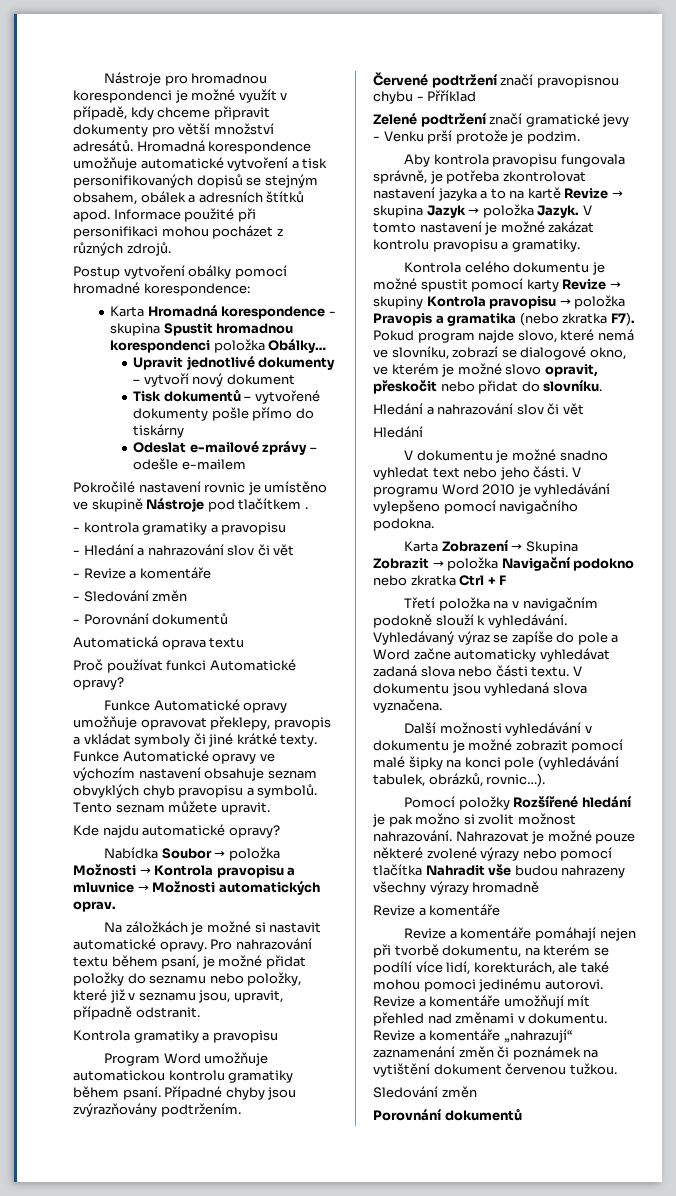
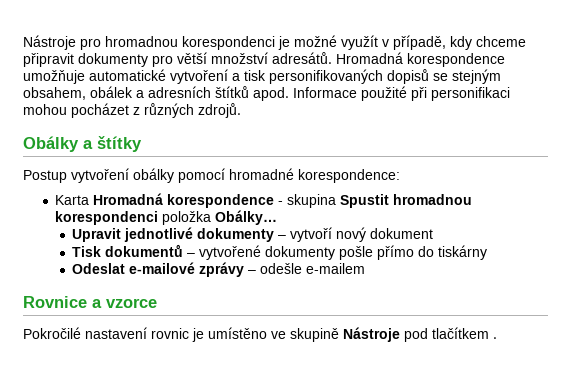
+ Obálky a štítky
+ Rovnice a vzorce
- - kontrola gramatiky a pravopisu
- - Hledání a nahrazování slov či vět
- - Revize a komentáře
- - Sledování změn
- - Porovnání dokumentů
- Automatická oprava textu
- Proč používat funkci Automatické opravy?
- Funkce Automatické opravy umožňuje opravovat překlepy, pravopis a vkládat symboly či jiné krátké texty. Funkce Automatické opravy ve výchozím nastavení obsahuje seznam obvyklých chyb pravopisu a symbolů. Tento seznam můžete upravit.
- Kde najdu automatické opravy?
- Nabídka Soubor → položka Možnosti → Kontrola pravopisu a mluvnice → Možnosti automatických oprav.
- Na záložkách je možné si nastavit automatické opravy. Pro nahrazování textu během psaní, je možné přidat položky do seznamu nebo položky, které již v seznamu jsou, upravit, případně odstranit.
- Kontrola gramatiky a pravopisu
- Program Word umožňuje automatickou kontrolu gramatiky během psaní. Případné chyby jsou zvýrazňovány podtržením.
- Červené podtržení značí pravopisnou chybu - Přříklad
- Zelené podtržení značí gramatické jevy - Venku prší protože je podzim.
- Aby kontrola pravopisu fungovala správně, je potřeba zkontrolovat nastavení jazyka a to na kartě Revize → skupina Jazyk → položka Jazyk. V tomto nastavení je možné zakázat kontrolu pravopisu a gramatiky.
- Kontrola celého dokumentu je možné spustit pomocí karty Revize → skupiny Kontrola pravopisu → položka Pravopis a gramatika (nebo zkratka F7). Pokud program najde slovo, které nemá ve slovníku, zobrazí se dialogové okno, ve kterém je možné slovo opravit, přeskočit nebo přidat do slovníku.
- Hledání a nahrazování slov či vět
- Hledání
- V dokumentu je možné snadno vyhledat text nebo jeho části. V programu Word 2010 je vyhledávání vylepšeno pomocí navigačního podokna.
- Karta Zobrazení → Skupina Zobrazit → položka Navigační podokno nebo zkratka Ctrl + F
- Třetí položka na v navigačním podokně slouží k vyhledávání. Vyhledávaný výraz se zapíše do pole a Word začne automaticky vyhledávat zadaná slova nebo části textu. V dokumentu jsou vyhledaná slova vyznačena.
- Další možnosti vyhledávání v dokumentu je možné zobrazit pomocí malé šipky na konci pole (vyhledávání tabulek, obrázků, rovnic…).
- Pomocí položky Rozšířené hledání je pak možno si zvolit možnost nahrazování. Nahrazovat je možné pouze některé zvolené výrazy nebo pomocí tlačítka Nahradit vše budou nahrazeny všechny výrazy hromadně
- Revize a komentáře
- Revize a komentáře pomáhají nejen při tvorbě dokumentu, na kterém se podílí více lidí, korekturách, ale také mohou pomoci jedinému autorovi. Revize a komentáře umožňují mít přehled nad změnami v dokumentu. Revize a komentáře „nahrazují“ zaznamenání změn či poznámek na vytištění dokument červenou tužkou.
- Sledování změn
- Porovnání dokumentů

